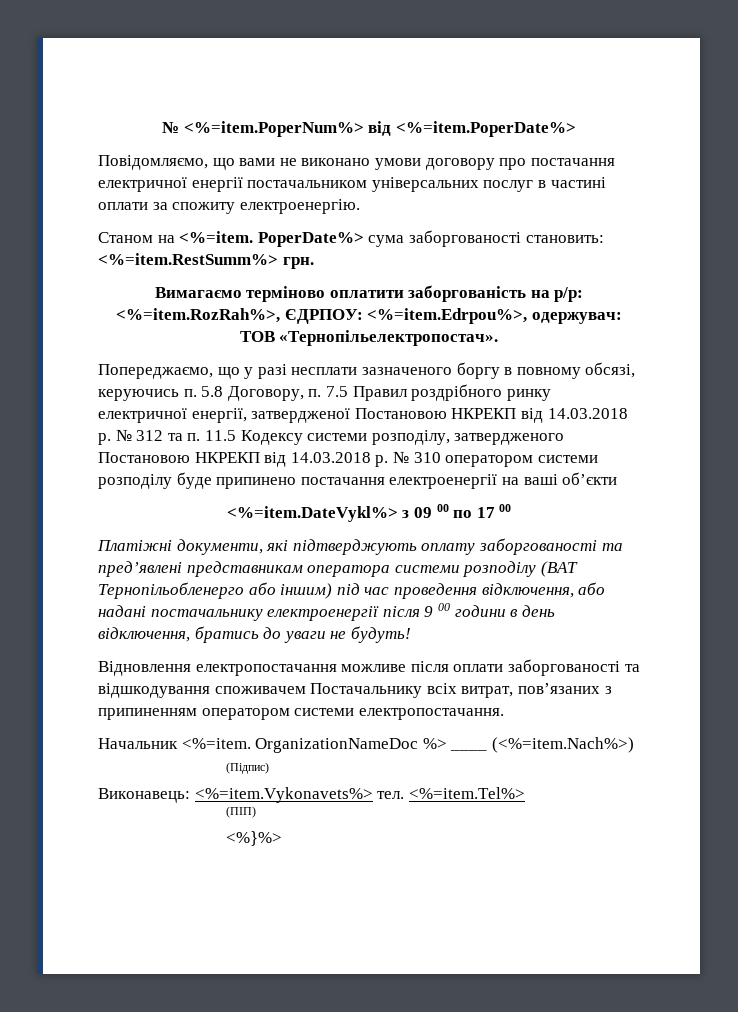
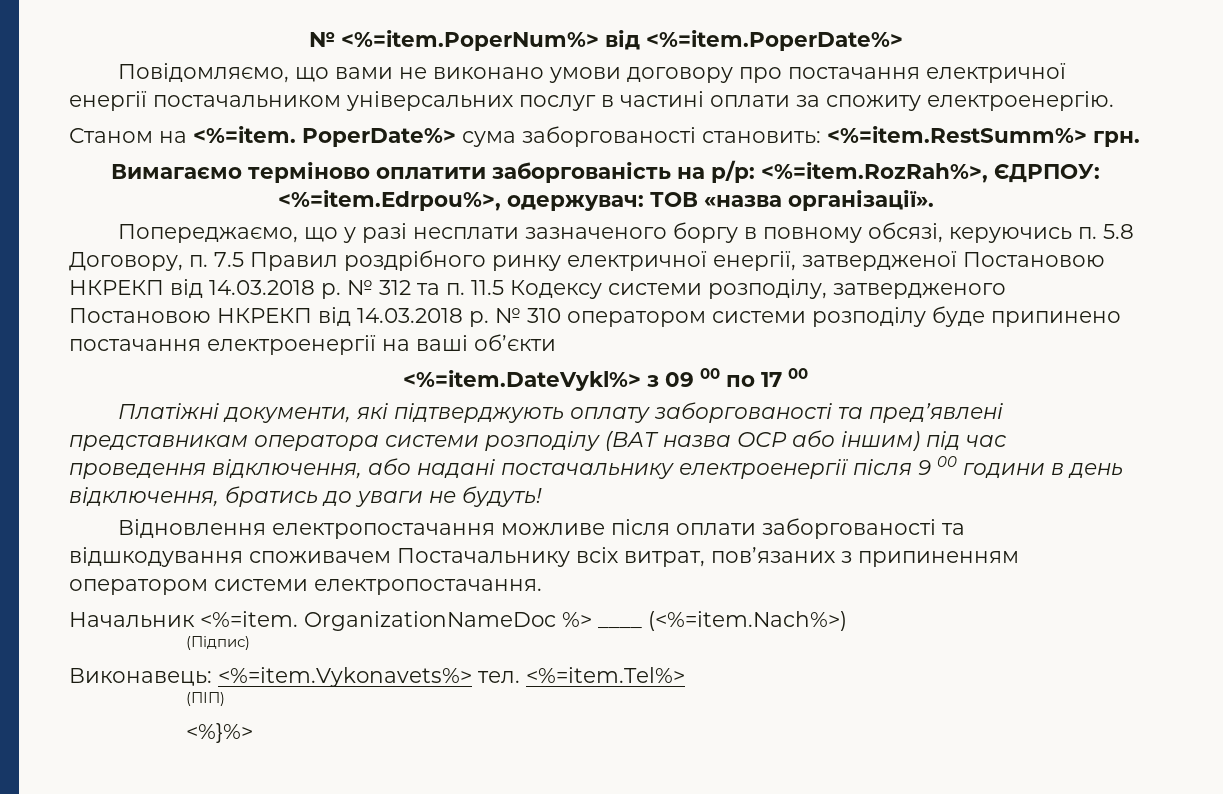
- Вимагаємо терміново оплатити заборгованість на р/р: <%=item.RozRah%>, ЄДРПОУ: <%=item.Edrpou%>, одержувач: ТОВ «Тернопільелектропостач».
+ Вимагаємо терміново оплатити заборгованість на р/р: <%=item.RozRah%>, ЄДРПОУ: <%=item.Edrpou%>, одержувач: ТОВ «назва організації».
- Платіжні документи, які підтверджують оплату заборгованості та пред’явлені представникам оператора системи розподілу (ВАТ Тернопільобленерго або іншим) під час проведення відключення, або надані постачальнику електроенергії після 9 00 години в день відключення, братись до уваги не будуть!
+ Платіжні документи, які підтверджують оплату заборгованості та пред’явлені представникам оператора системи розподілу (ВАТ назва ОСР або іншим) під час проведення відключення, або надані постачальнику електроенергії після 9 00 години в день відключення, братись до уваги не будуть!

